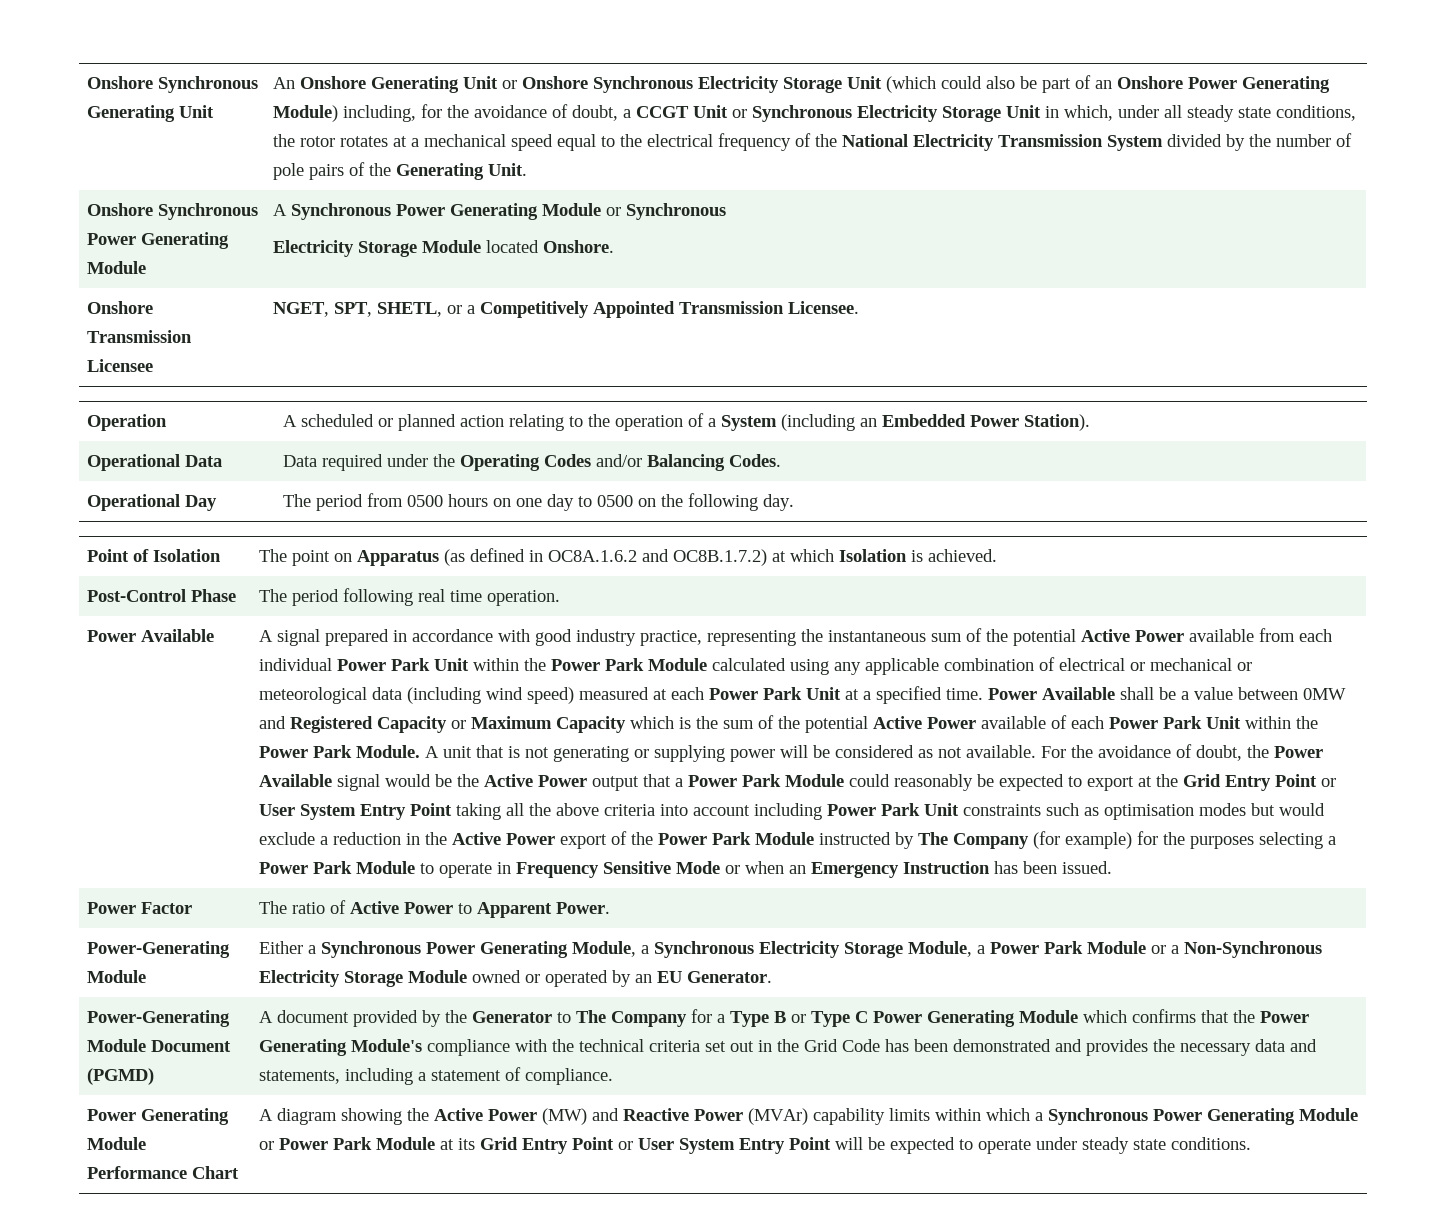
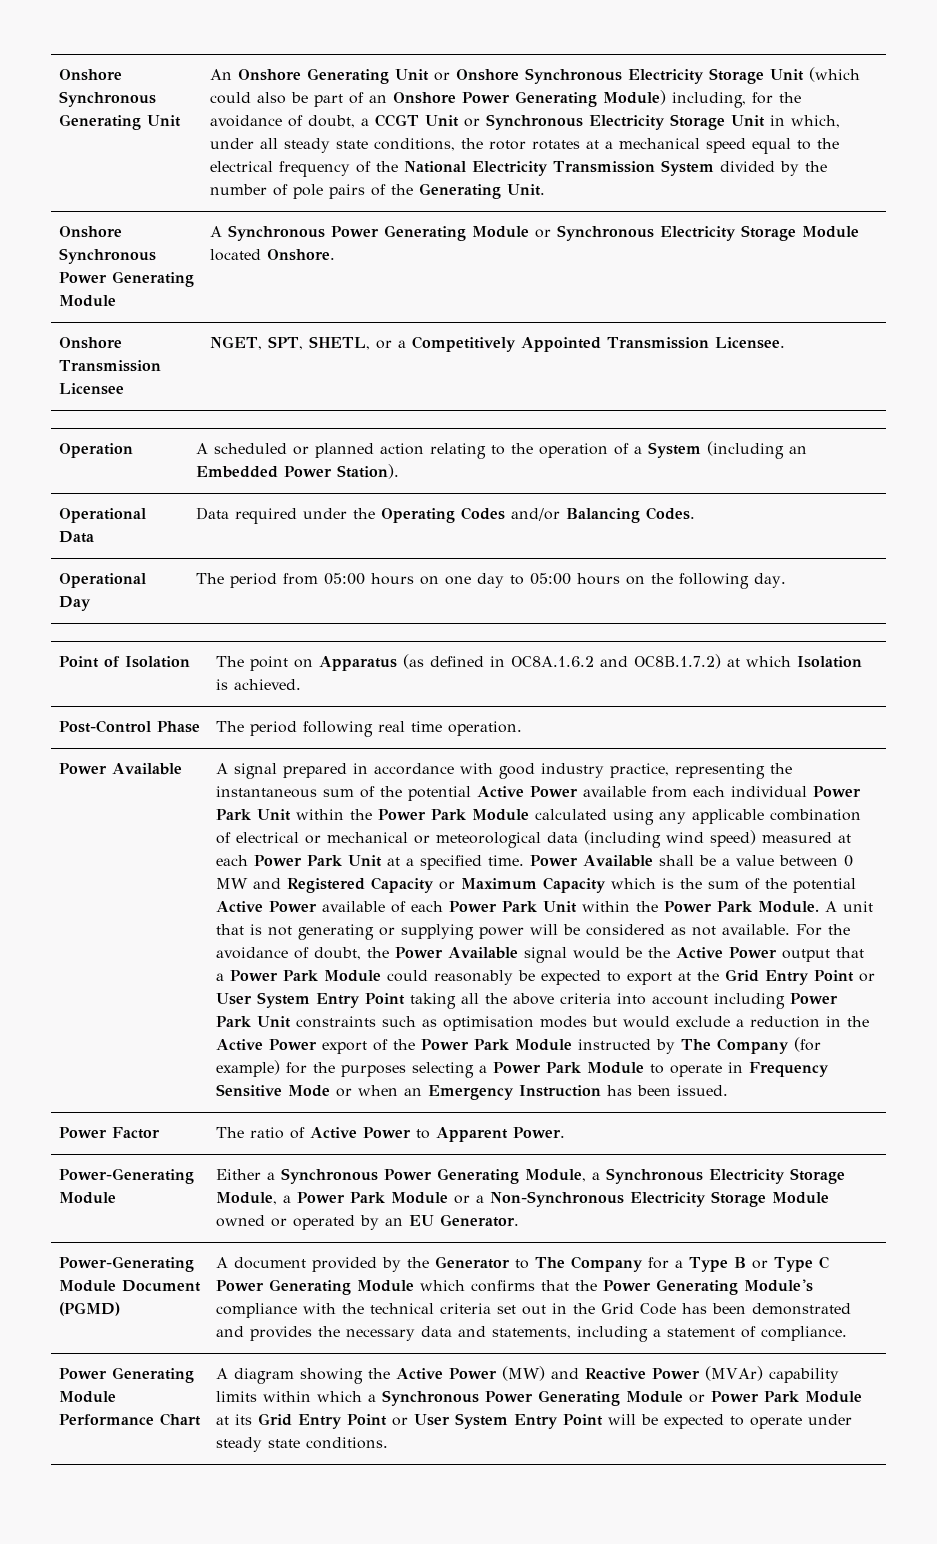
- Onshore Synchronous Power Generating Module | A Synchronous Power Generating Module or Synchronous
- Electricity Storage Module located Onshore.
+ Onshore Synchronous Power Generating Module | A Synchronous Power Generating Module or Synchronous Electricity Storage Module located Onshore.
- Operational Day | The period from 0500 hours on one day to 0500 on the following day.
+ Operational Day | The period from 05:00 hours on one day to 05:00 hours on the following day.
- Power Available shall be a value between 0MW and Registered Capacity or Maximum Capacity which is the sum of the potential Active Power available of each Power Park Unit within the Power Park Module.
+ Power Available shall be a value between 0 MW and Registered Capacity or Maximum Capacity which is the sum of the potential Active Power available of each Power Park Unit within the Power Park Module.

